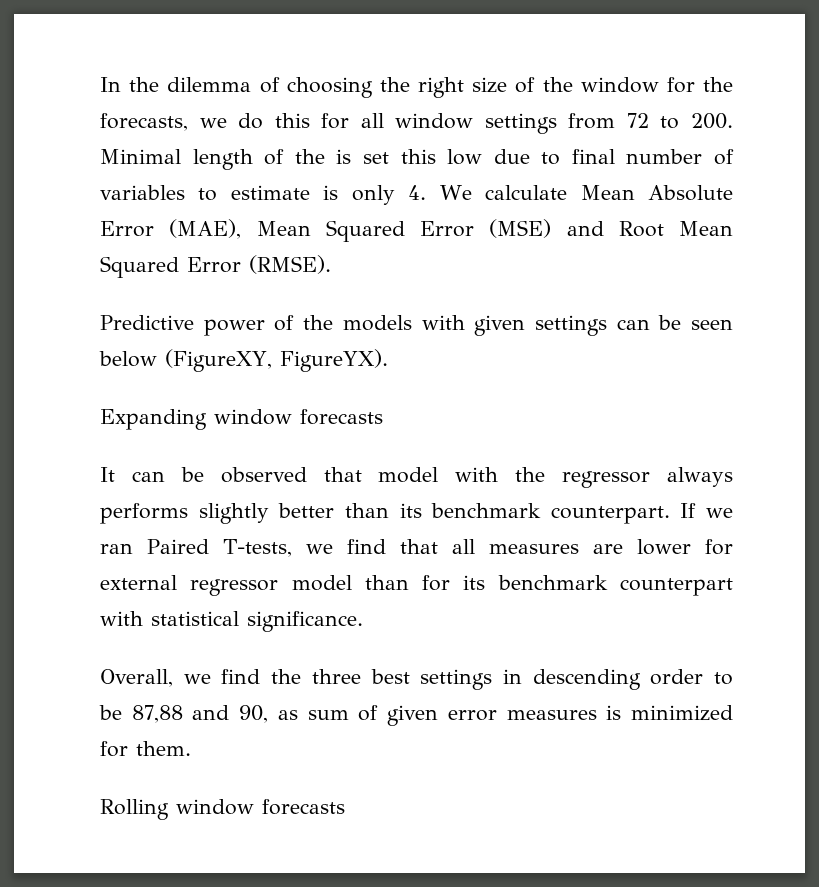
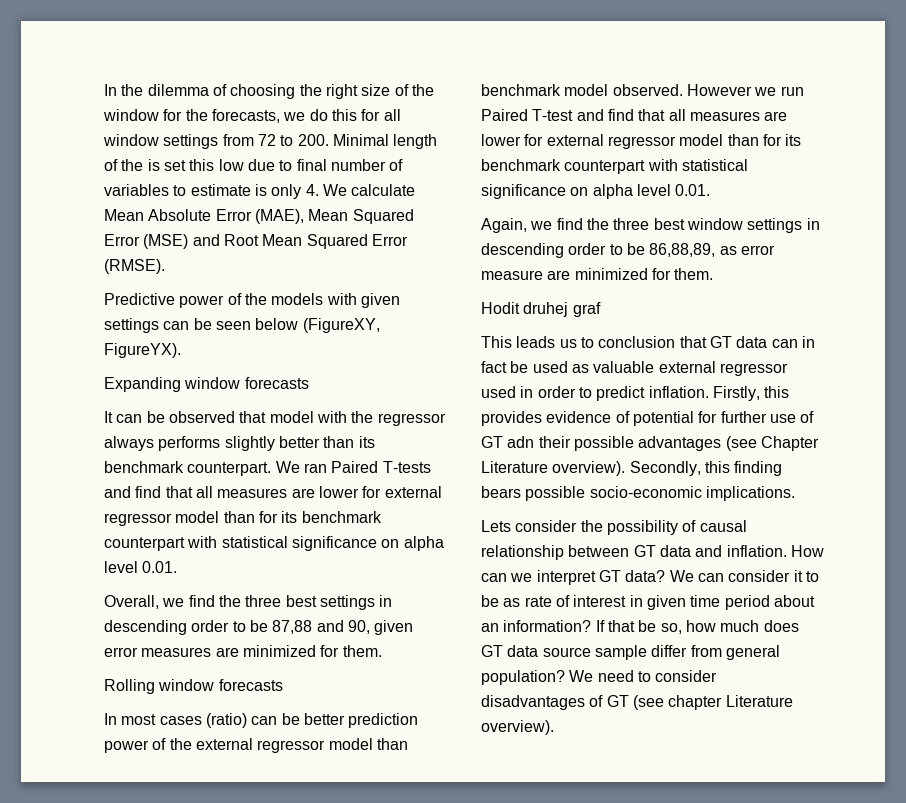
- If we ran Paired T-tests, we find that all measures are lower for external regressor model than for its benchmark counterpart with statistical significance.
+ We ran Paired T-tests and find that all measures are lower for external regressor model than for its benchmark counterpart with statistical significance on alpha level 0.01.
- Overall, we find the three best settings in descending order to be 87,88 and 90, as sum of given error measures is minimized for them.
+ Overall, we find the three best settings in descending order to be 87,88 and 90, given error measures are minimized for them.
+ In most cases (ratio) can be better prediction power of the external regressor model than benchmark model observed. However we run Paired T-test and find that all measures are lower for external regressor model than for its benchmark counterpart with statistical significance on alpha level 0.01.
+ Again, we find the three best window settings in descending order to be 86,88,89, as error measure are minimized for them.
+ Hodit druhej graf
+ This leads us to conclusion that GT data can in fact be used as valuable external regressor used in order to predict inflation. Firstly, this provides evidence of potential for further use of GT adn their possible advantages (see Chapter Literature overview). Secondly, this finding bears possible socio-economic implications.
+ Lets consider the possibility of causal relationship between GT data and inflation. How can we interpret GT data? We can consider it to be as rate of interest in given time period about an information? If that be so, how much does GT data source sample differ from general population? We need to consider disadvantages of GT (see chapter Literature overview).

